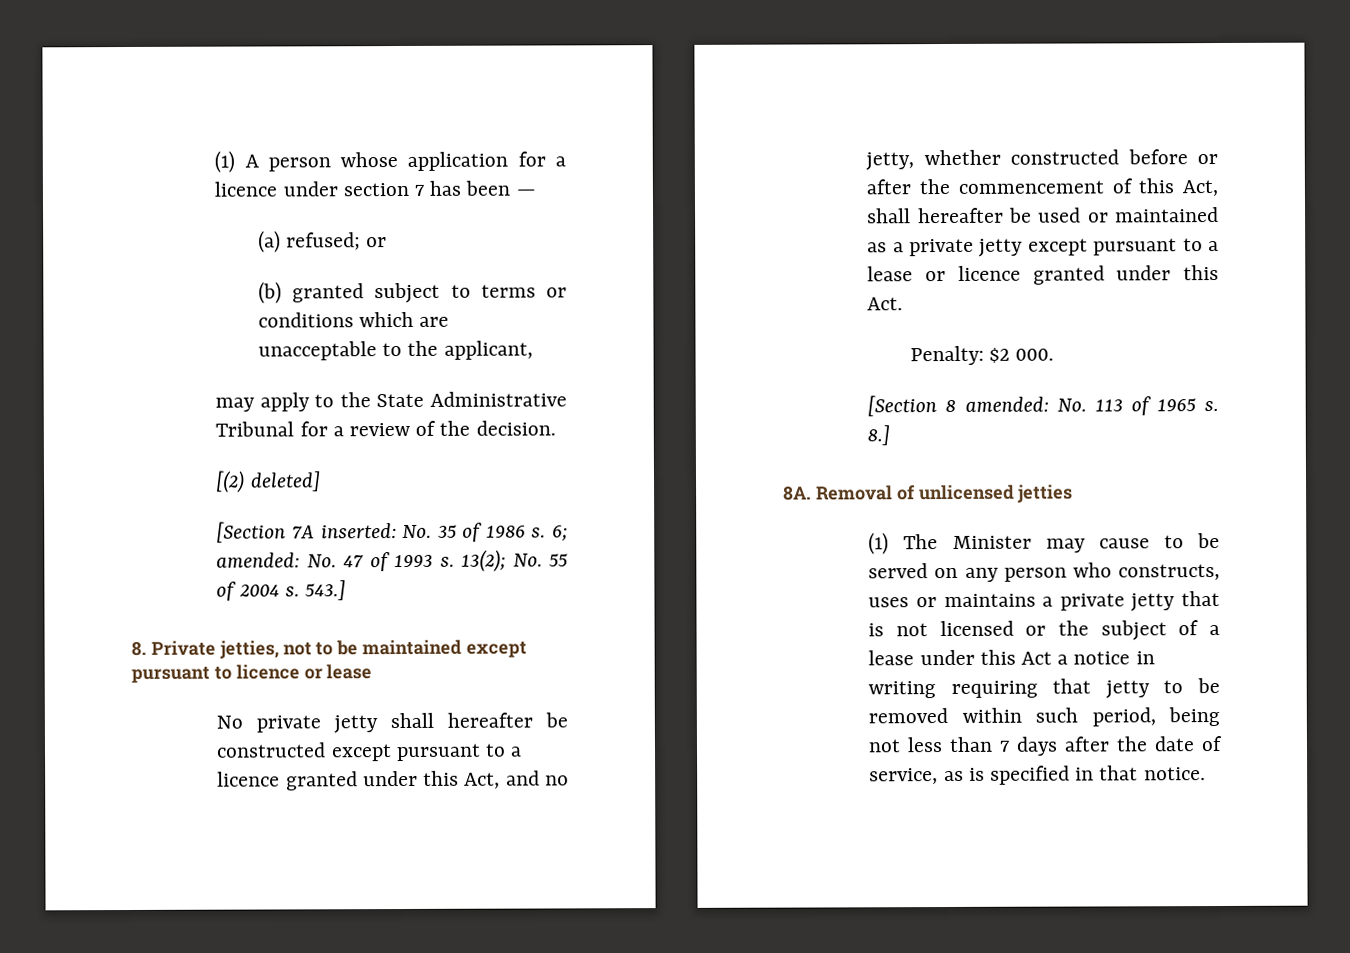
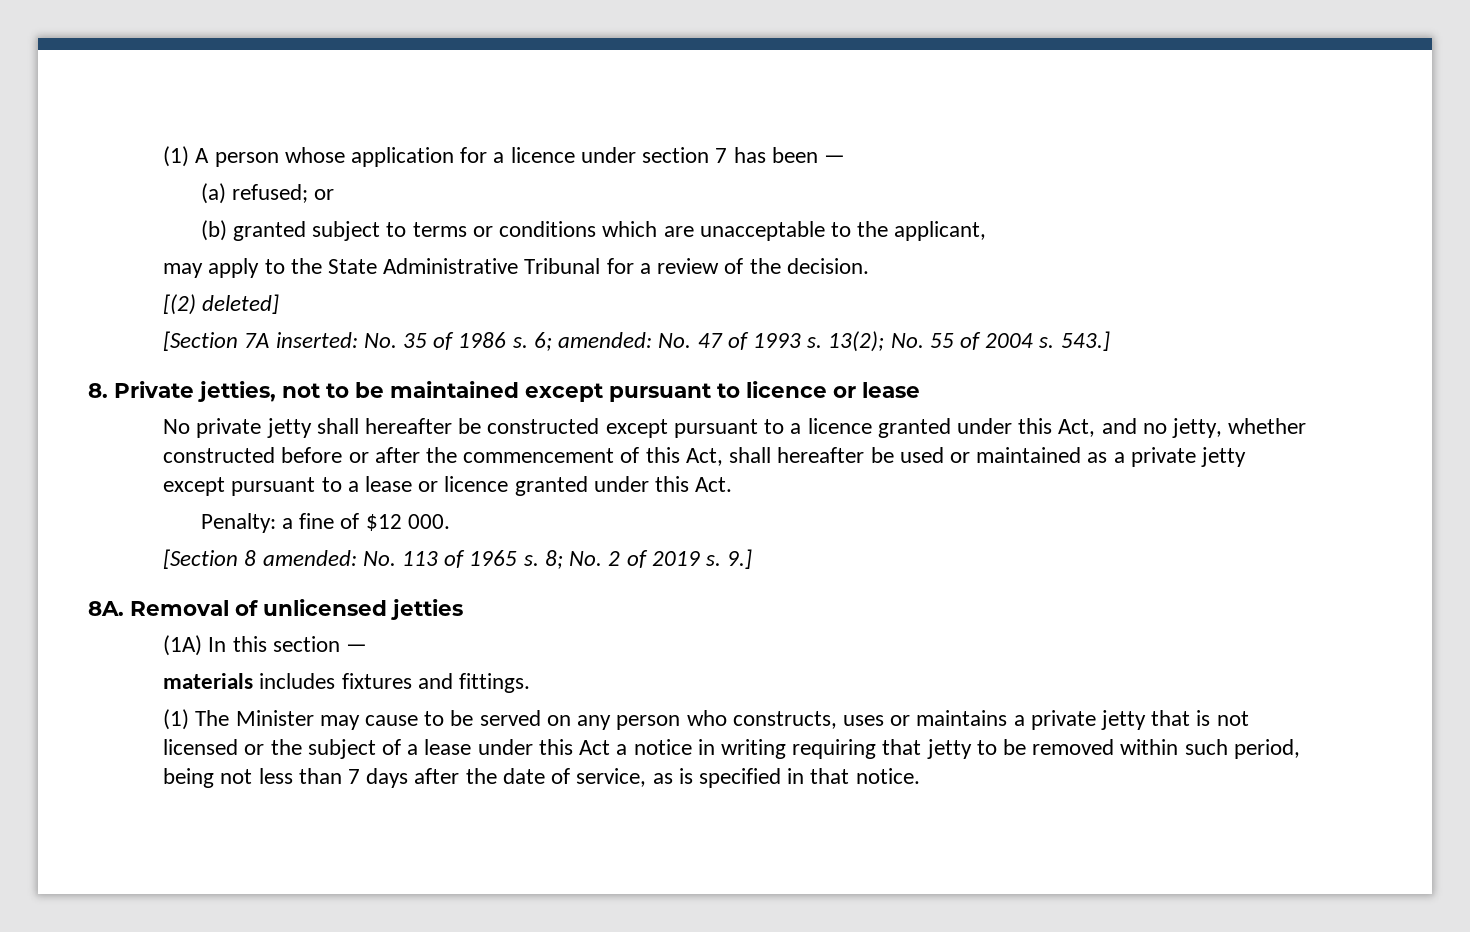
- Penalty: $2 000.
+ Penalty: a fine of $12 000.
- 8.]
+ 8; No. 2 of 2019 s. 9.]
+ (1A) In this section —
+ materials includes fixtures and fittings.

